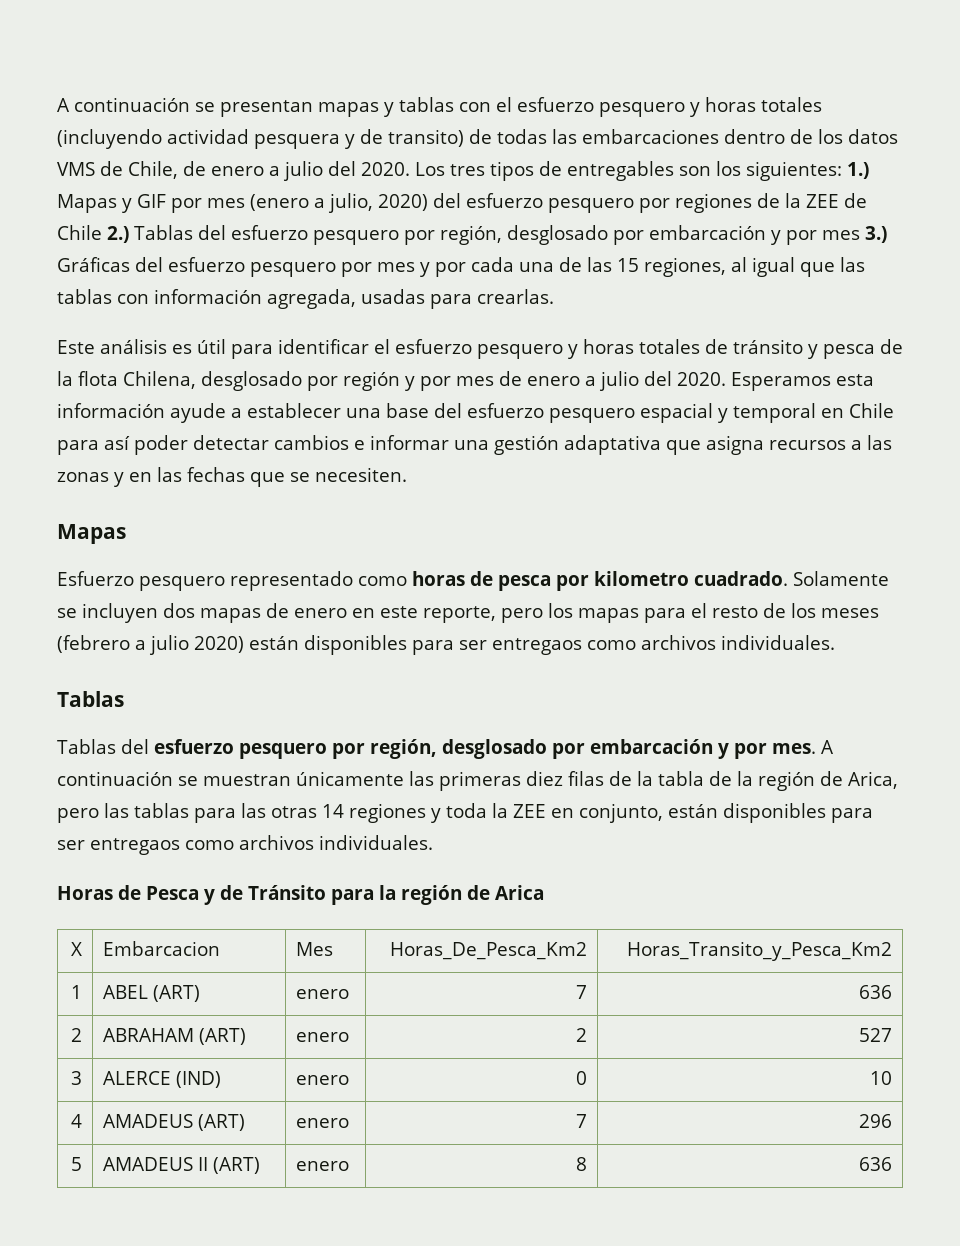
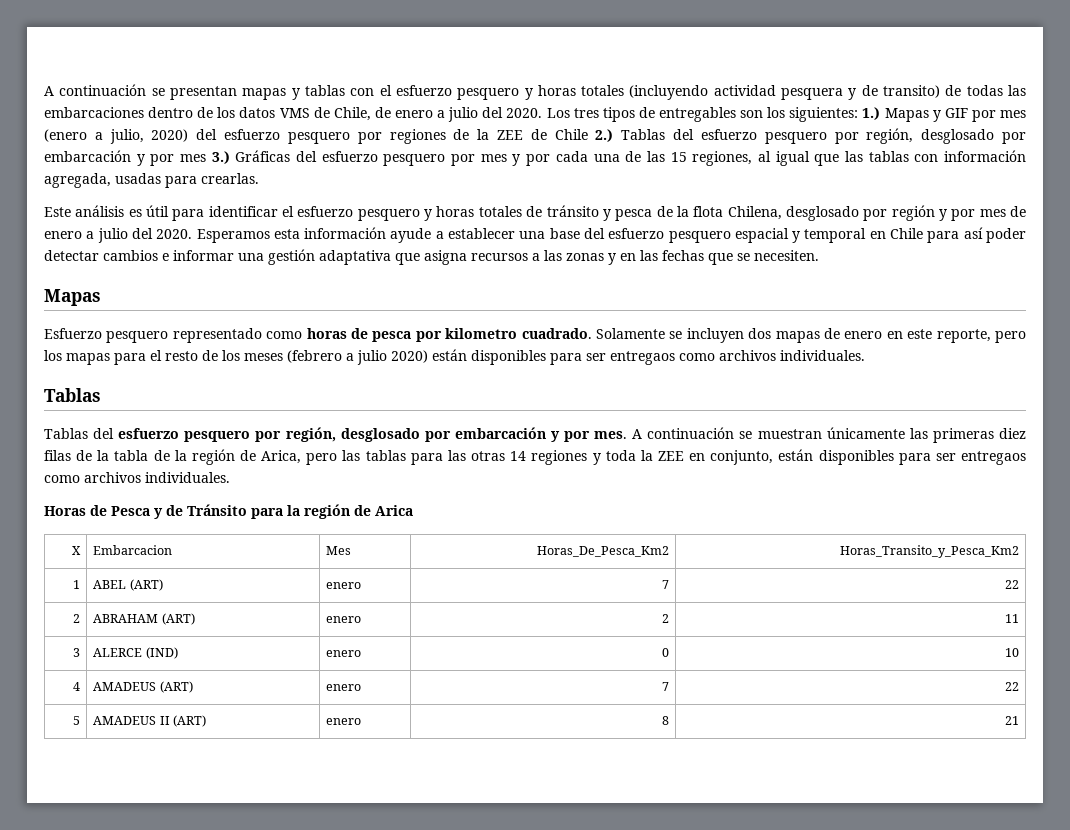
- 1 | ABEL (ART) | enero | 7 | 636
+ 1 | ABEL (ART) | enero | 7 | 22
- 2 | ABRAHAM (ART) | enero | 2 | 527
+ 2 | ABRAHAM (ART) | enero | 2 | 11
- 4 | AMADEUS (ART) | enero | 7 | 296
+ 4 | AMADEUS (ART) | enero | 7 | 22
- 5 | AMADEUS II (ART) | enero | 8 | 636
+ 5 | AMADEUS II (ART) | enero | 8 | 21

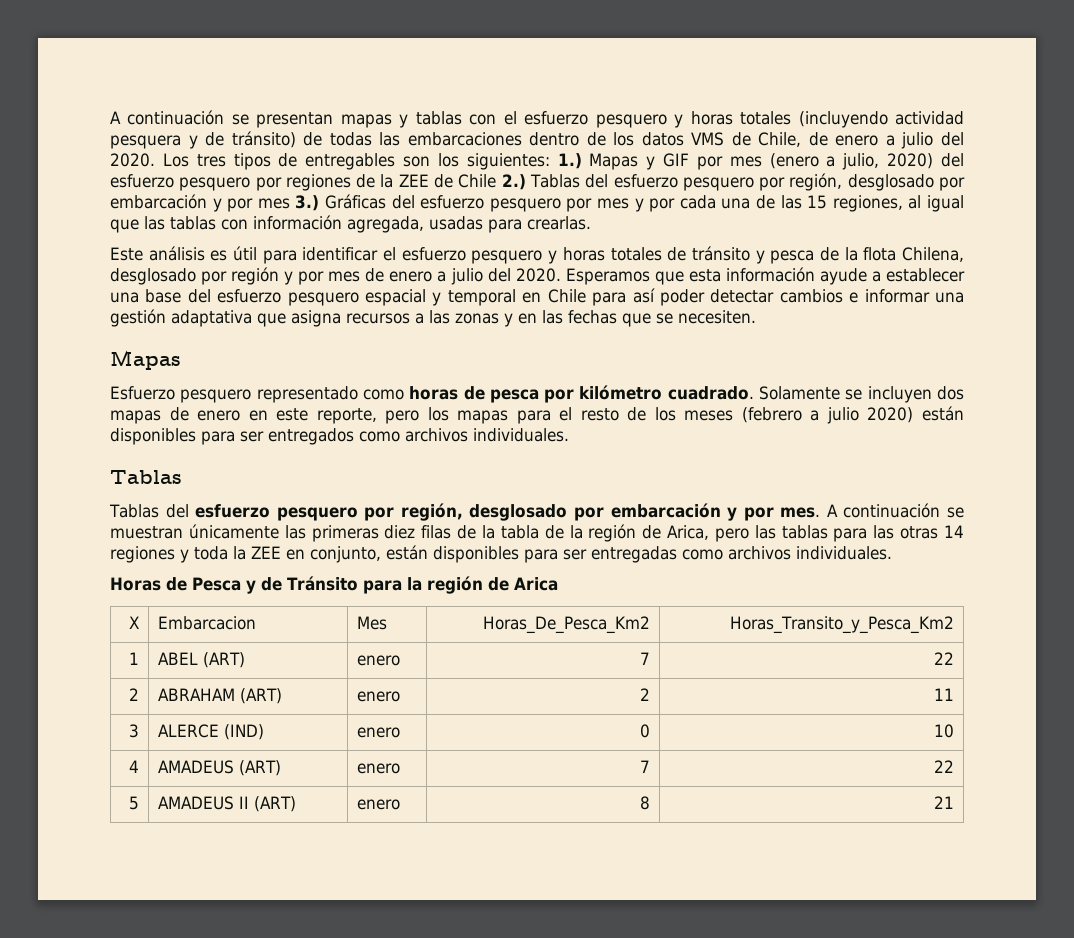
- A continuación se presentan mapas y tablas con el esfuerzo pesquero y horas totales (incluyendo actividad pesquera y de transito) de todas las embarcaciones dentro de los datos VMS de Chile, de enero a julio del 2020.
+ A continuación se presentan mapas y tablas con el esfuerzo pesquero y horas totales (incluyendo actividad pesquera y de tránsito) de todas las embarcaciones dentro de los datos VMS de Chile, de enero a julio del 2020.
- Esperamos esta información ayude a establecer una base del esfuerzo pesquero espacial y temporal en Chile para así poder detectar cambios e informar una gestión adaptativa que asigna recursos a las zonas y en las fechas que se necesiten.
+ Esperamos que esta información ayude a establecer una base del esfuerzo pesquero espacial y temporal en Chile para así poder detectar cambios e informar una gestión adaptativa que asigna recursos a las zonas y en las fechas que se necesiten.
- Esfuerzo pesquero representado como horas de pesca por kilometro cuadrado.
+ Esfuerzo pesquero representado como horas de pesca por kilómetro cuadrado.
- Solamente se incluyen dos mapas de enero en este reporte, pero los mapas para el resto de los meses (febrero a julio 2020) están disponibles para ser entregaos como archivos individuales.
+ Solamente se incluyen dos mapas de enero en este reporte, pero los mapas para el resto de los meses (febrero a julio 2020) están disponibles para ser entregados como archivos individuales.
- A continuación se muestran únicamente las primeras diez filas de la tabla de la región de Arica, pero las tablas para las otras 14 regiones y toda la ZEE en conjunto, están disponibles para ser entregaos como archivos individuales.
+ A continuación se muestran únicamente las primeras diez filas de la tabla de la región de Arica, pero las tablas para las otras 14 regiones y toda la ZEE en conjunto, están disponibles para ser entregadas como archivos individuales.

